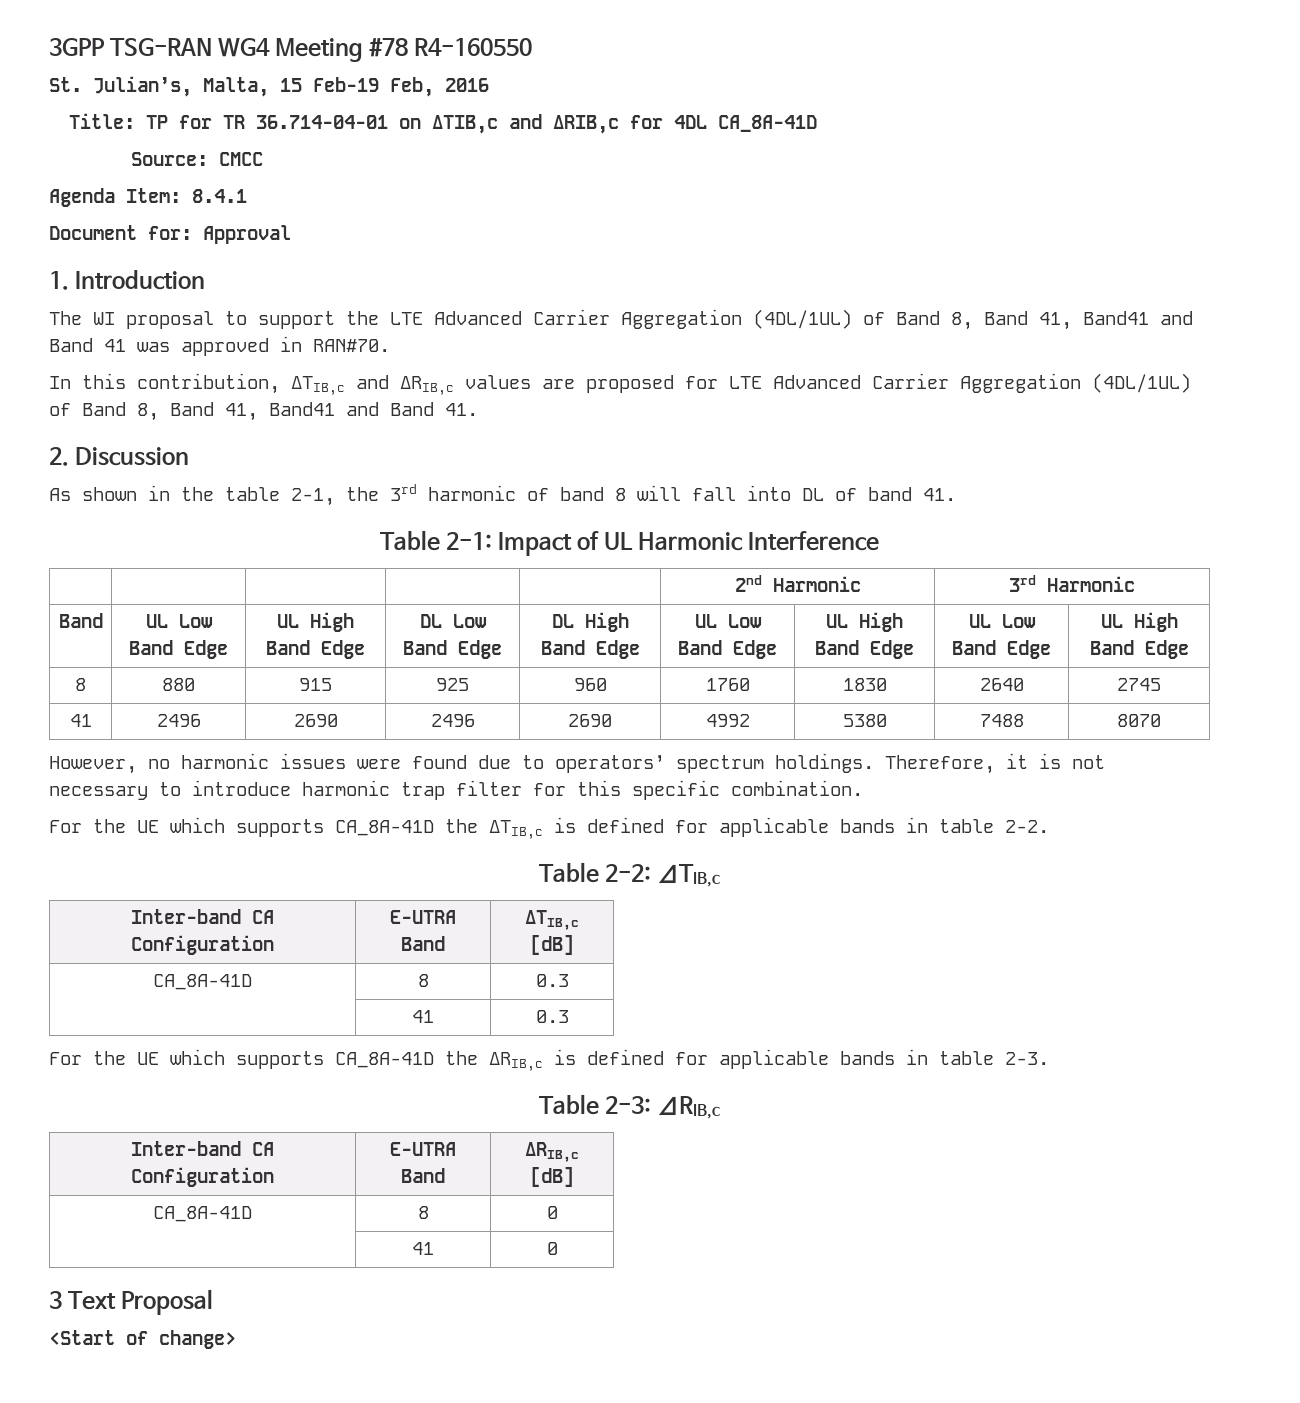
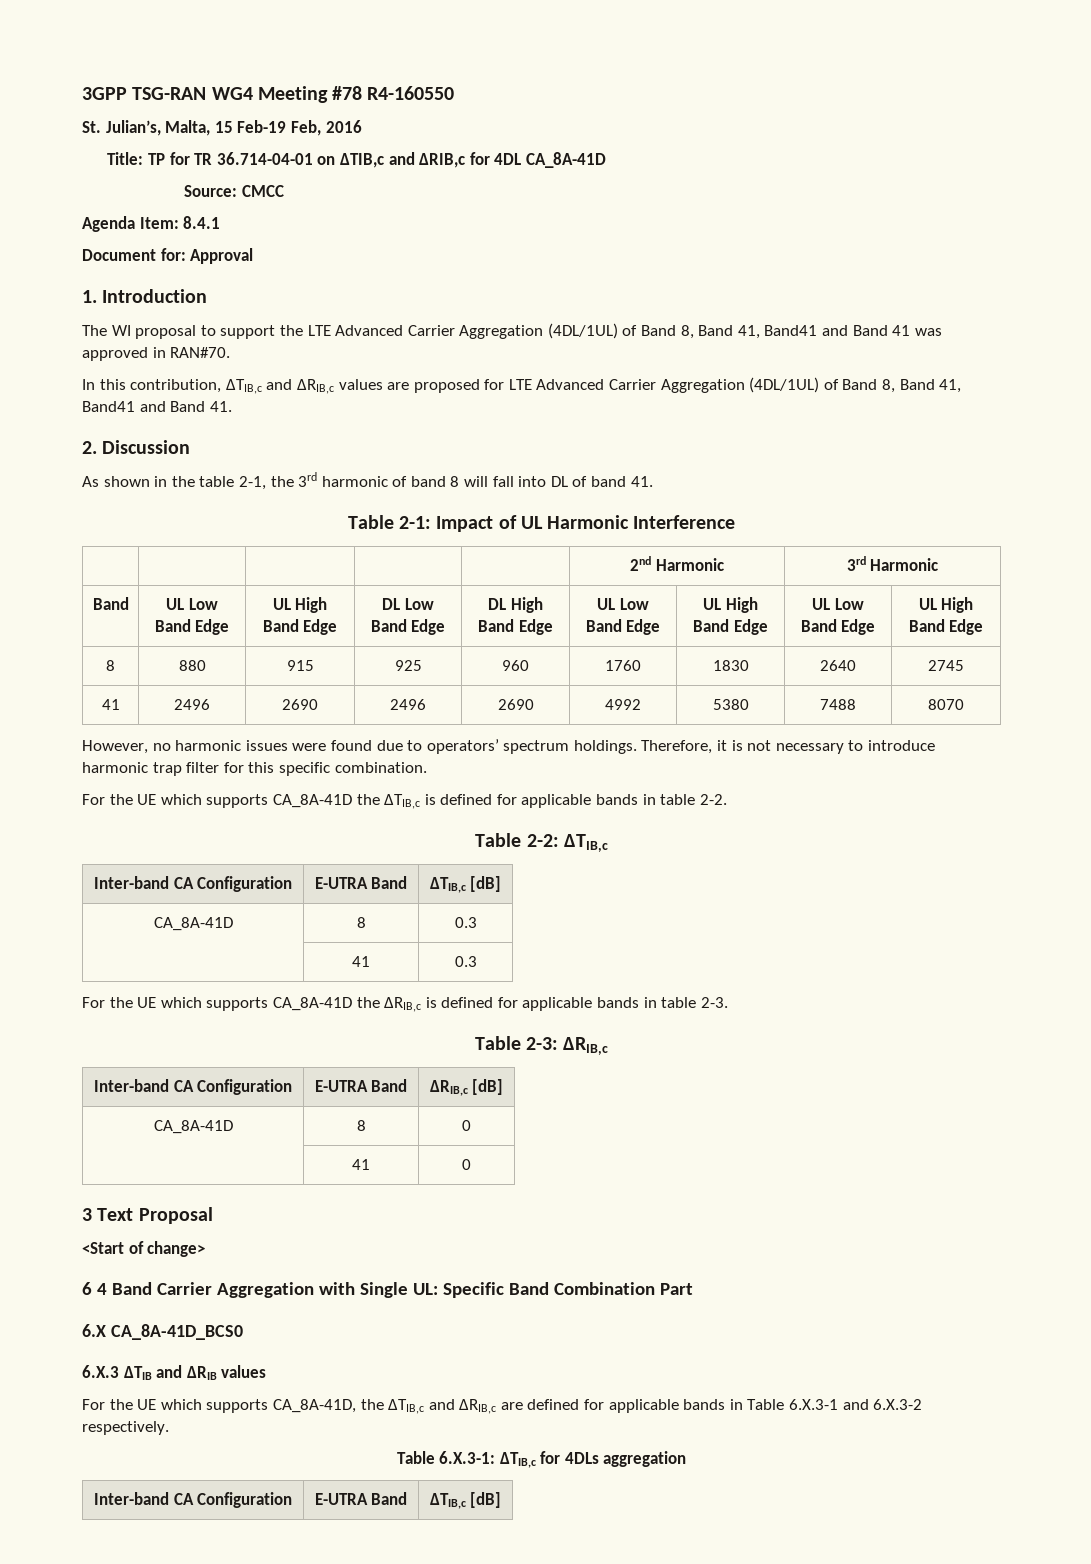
+ 6 4 Band Carrier Aggregation with Single UL: Specific Band Combination Part
+ 6.X CA_8A-41D_BCS0
+ 6.X.3 ∆TIB and ∆RIB values
+ For the UE which supports CA_8A-41D, the ΔTIB,c and ΔRIB,c are defined for applicable bands in Table 6.X.3-1 and 6.X.3-2 respectively.
+ Table 6.X.3-1: ΔTIB,c for 4DLs aggregation
+ Inter-band CA Configuration | E-UTRA Band | ΔTIB,c [dB]

